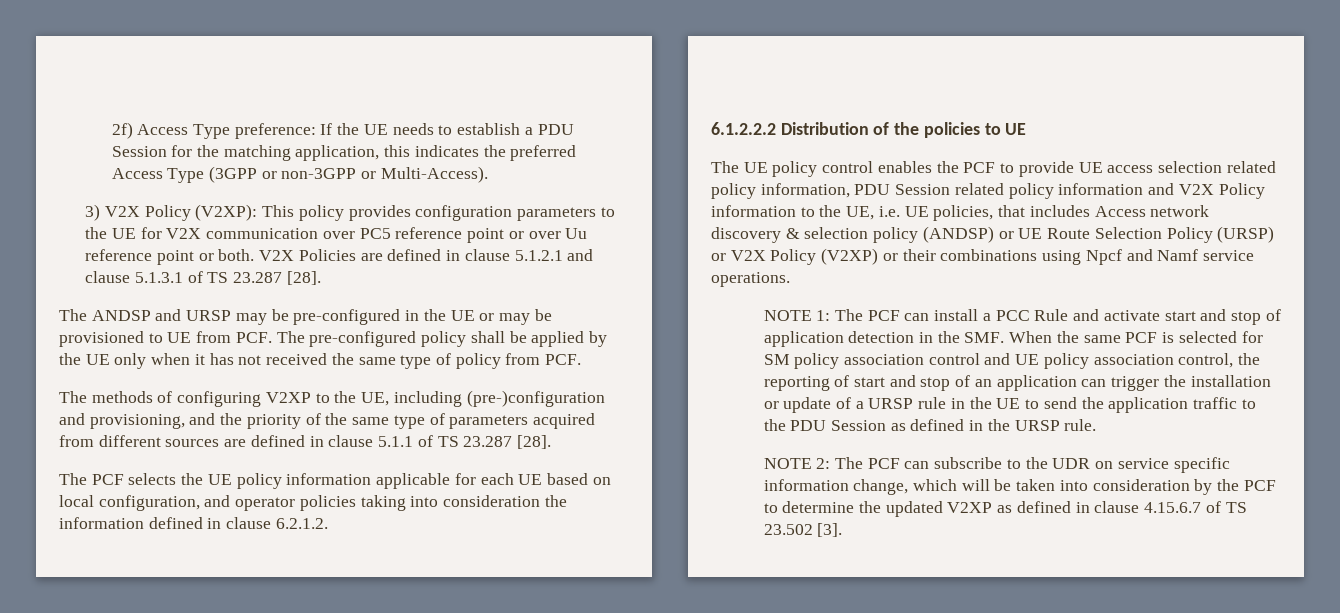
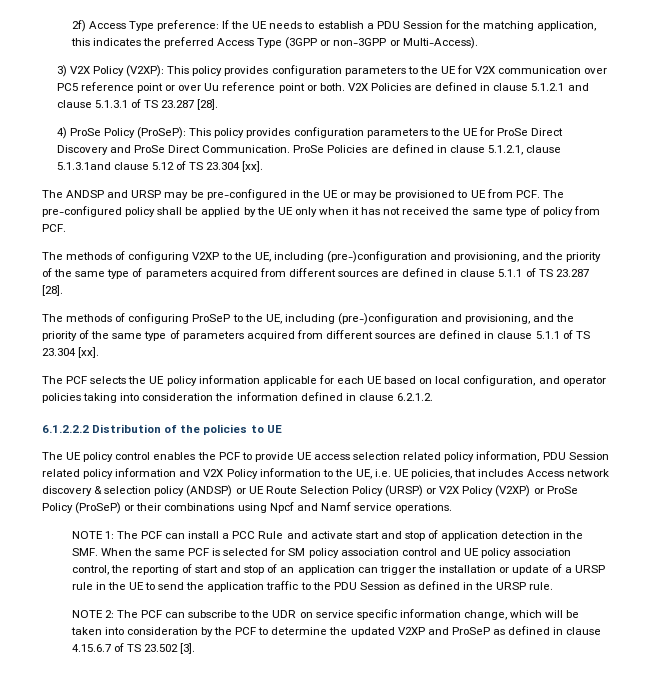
+ 4) ProSe Policy (ProSeP): This policy provides configuration parameters to the UE for ProSe Direct Discovery and ProSe Direct Communication. ProSe Policies are defined in clause 5.1.2.1, clause 5.1.3.1and clause 5.12 of TS 23.304 [xx].
+ The methods of configuring ProSeP to the UE, including (pre-)configuration and provisioning, and the priority of the same type of parameters acquired from different sources are defined in clause 5.1.1 of TS 23.304 [xx].
- The UE policy control enables the PCF to provide UE access selection related policy information, PDU Session related policy information and V2X Policy information to the UE, i.e. UE policies, that includes Access network discovery & selection policy (ANDSP) or UE Route Selection Policy (URSP) or V2X Policy (V2XP) or their combinations using Npcf and Namf service operations.
+ The UE policy control enables the PCF to provide UE access selection related policy information, PDU Session related policy information and V2X Policy information to the UE, i.e. UE policies, that includes Access network discovery & selection policy (ANDSP) or UE Route Selection Policy (URSP) or V2X Policy (V2XP) or ProSe Policy (ProSeP) or their combinations using Npcf and Namf service operations.
- NOTE 2: The PCF can subscribe to the UDR on service specific information change, which will be taken into consideration by the PCF to determine the updated V2XP as defined in clause 4.15.6.7 of TS 23.502 [3].
+ NOTE 2: The PCF can subscribe to the UDR on service specific information change, which will be taken into consideration by the PCF to determine the updated V2XP and ProSeP as defined in clause 4.15.6.7 of TS 23.502 [3].

